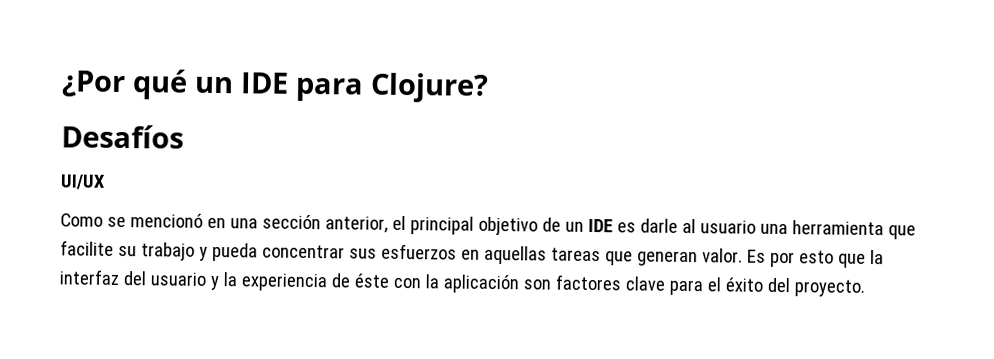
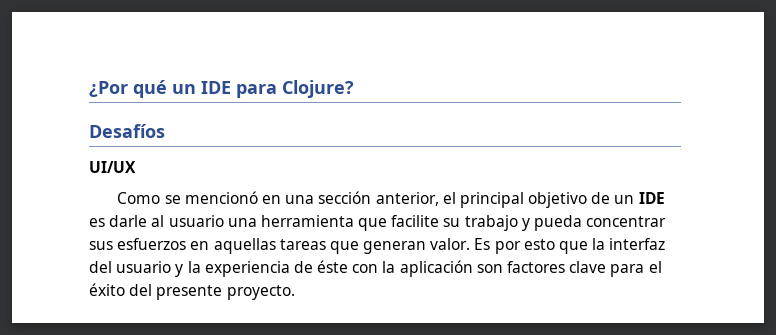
- Es por esto que la interfaz del usuario y la experiencia de éste con la aplicación son factores clave para el éxito del proyecto.
+ Es por esto que la interfaz del usuario y la experiencia de éste con la aplicación son factores clave para el éxito del presente proyecto.

